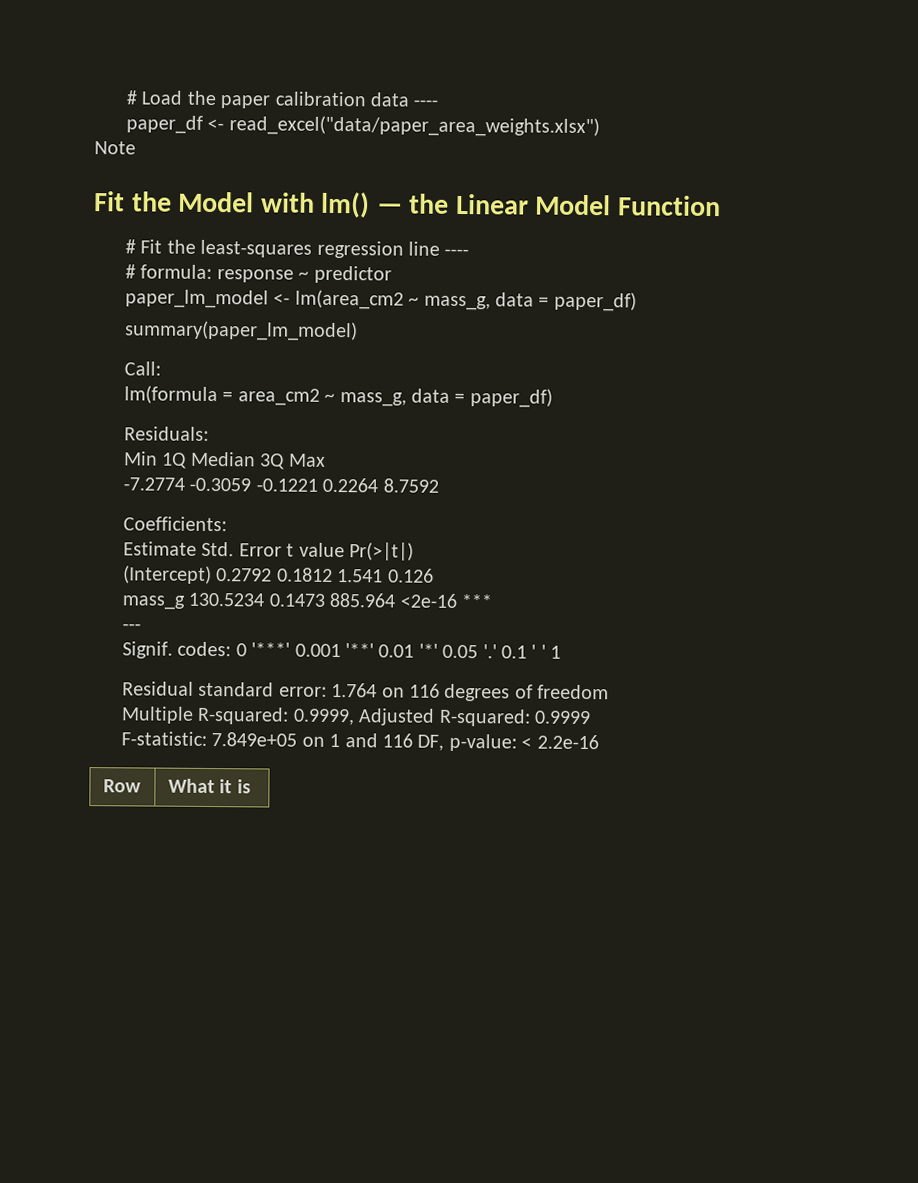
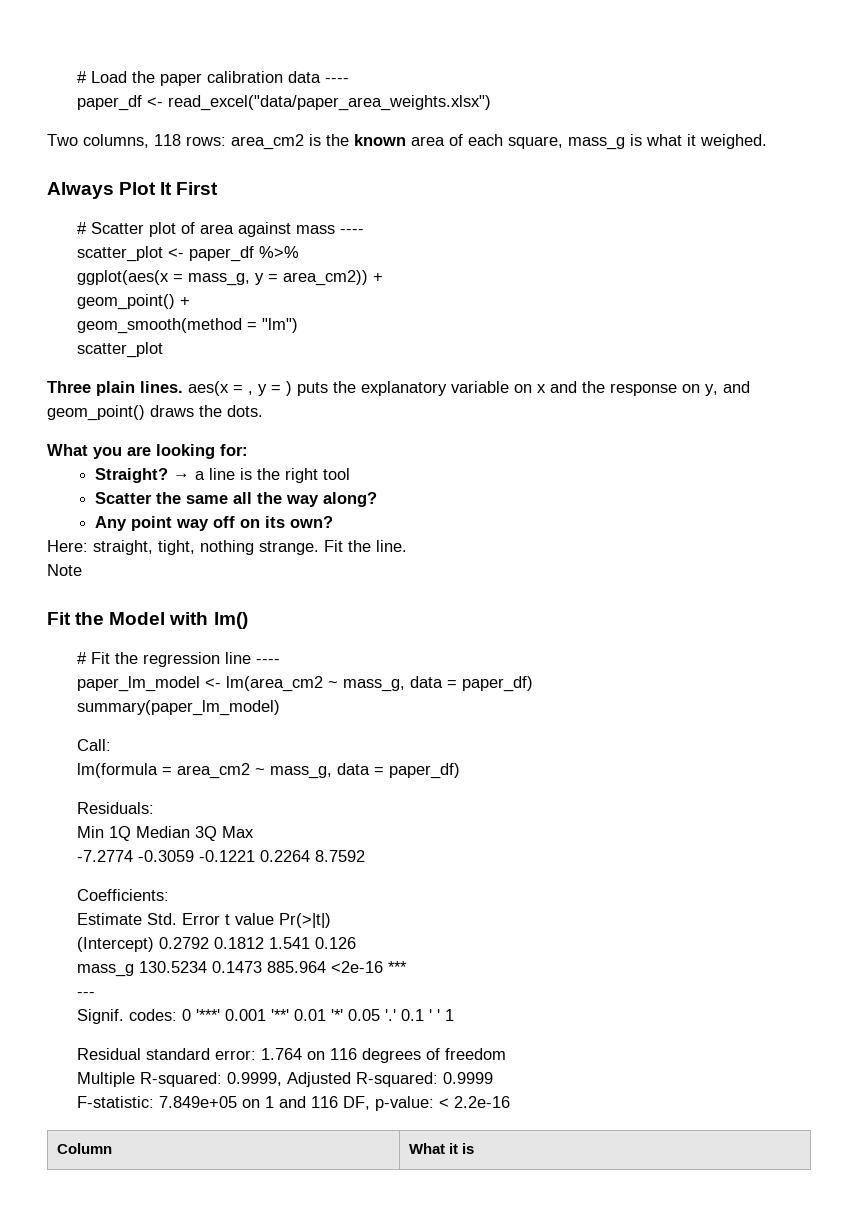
+ Two columns, 118 rows: area_cm2 is the known area of each square, mass_g is what it weighed.
+ Always Plot It First
+ # Scatter plot of area against mass ----
+ scatter_plot <- paper_df %>%
+ ggplot(aes(x = mass_g, y = area_cm2)) +
+ geom_point() +
+ geom_smooth(method = "lm")
+ scatter_plot
+ Three plain lines. aes(x = , y = ) puts the explanatory variable on x and the response on y, and geom_point() draws the dots.
+ What you are looking for:
+ Straight? → a line is the right tool
+ Scatter the same all the way along?
+ Any point way off on its own?
+ Here: straight, tight, nothing strange. Fit the line.
- Fit the Model with lm() — the Linear Model Function
+ Fit the Model with lm()
- # Fit the least-squares regression line ----
+ # Fit the regression line ----
- # formula: response ~ predictor
- Row | What it is
+ Column | What it is

